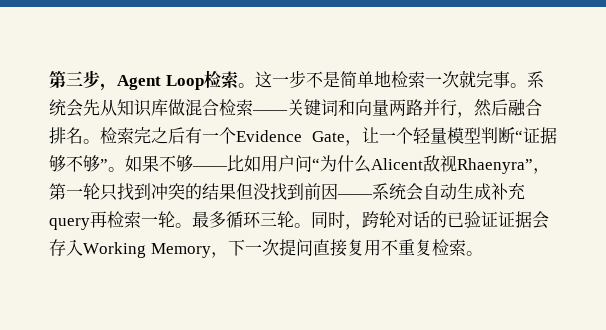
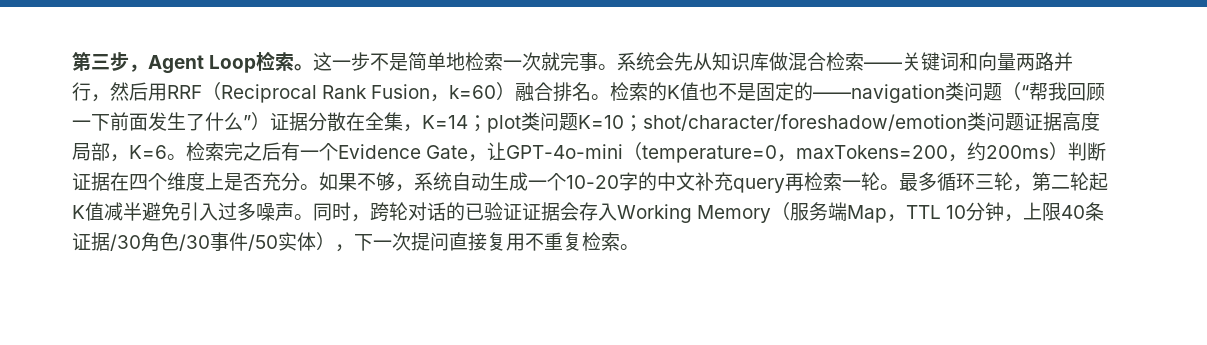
- 系统会先从知识库做混合检索——关键词和向量两路并行，然后融合排名。
+ 系统会先从知识库做混合检索——关键词和向量两路并行，然后用RRF（Reciprocal Rank Fusion，k=60）融合排名。检索的K值也不是固定的——navigation类问题（“帮我回顾一下前面发生了什么”）证据分散在全集，K=14；plot类问题K=10；shot/character/foreshadow/emotion类问题证据高度局部，K=6。
- 检索完之后有一个Evidence Gate，让一个轻量模型判断“证据够不够”。如果不够——比如用户问“为什么Alicent敌视Rhaenyra”，第一轮只找到冲突的结果但没找到前因——系统会自动生成补充query再检索一轮。
+ 检索完之后有一个Evidence Gate，让GPT-4o-mini（temperature=0，maxTokens=200，约200ms）判断证据在四个维度上是否充分。如果不够，系统自动生成一个10-20字的中文补充query再检索一轮。
- 最多循环三轮。
+ 最多循环三轮，第二轮起K值减半避免引入过多噪声。
- 同时，跨轮对话的已验证证据会存入Working Memory，下一次提问直接复用不重复检索。
+ 同时，跨轮对话的已验证证据会存入Working Memory（服务端Map，TTL 10分钟，上限40条证据/30角色/30事件/50实体），下一次提问直接复用不重复检索。

